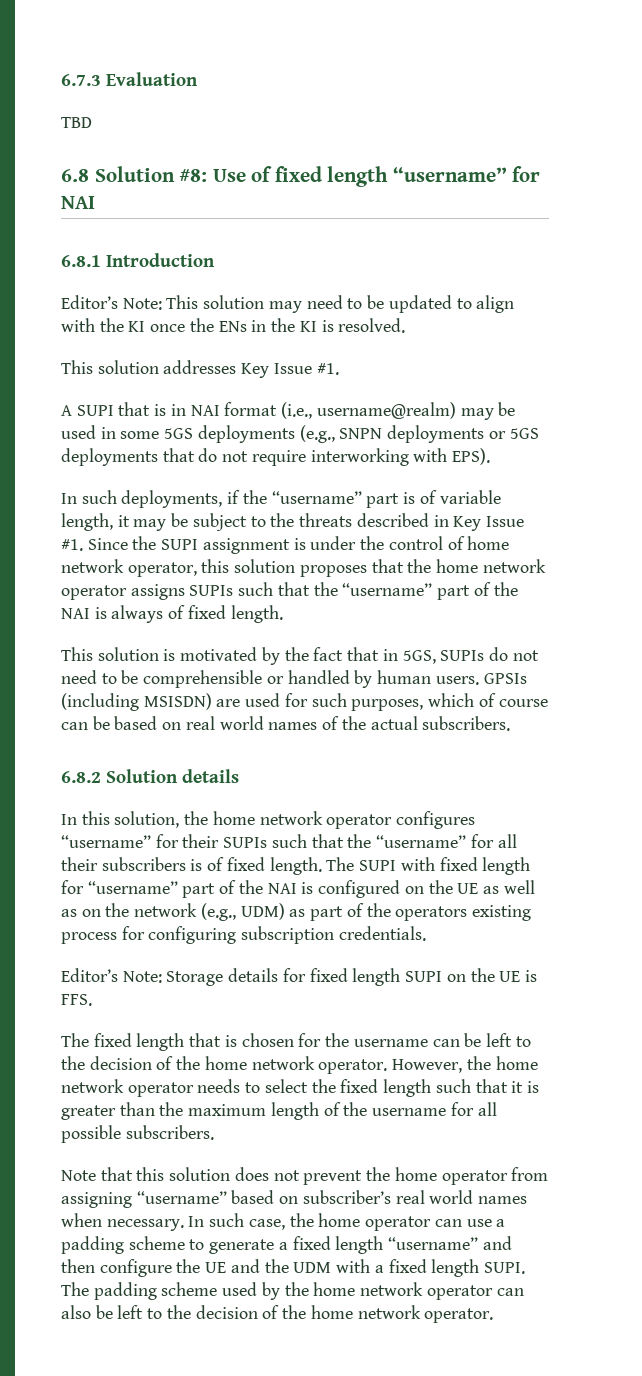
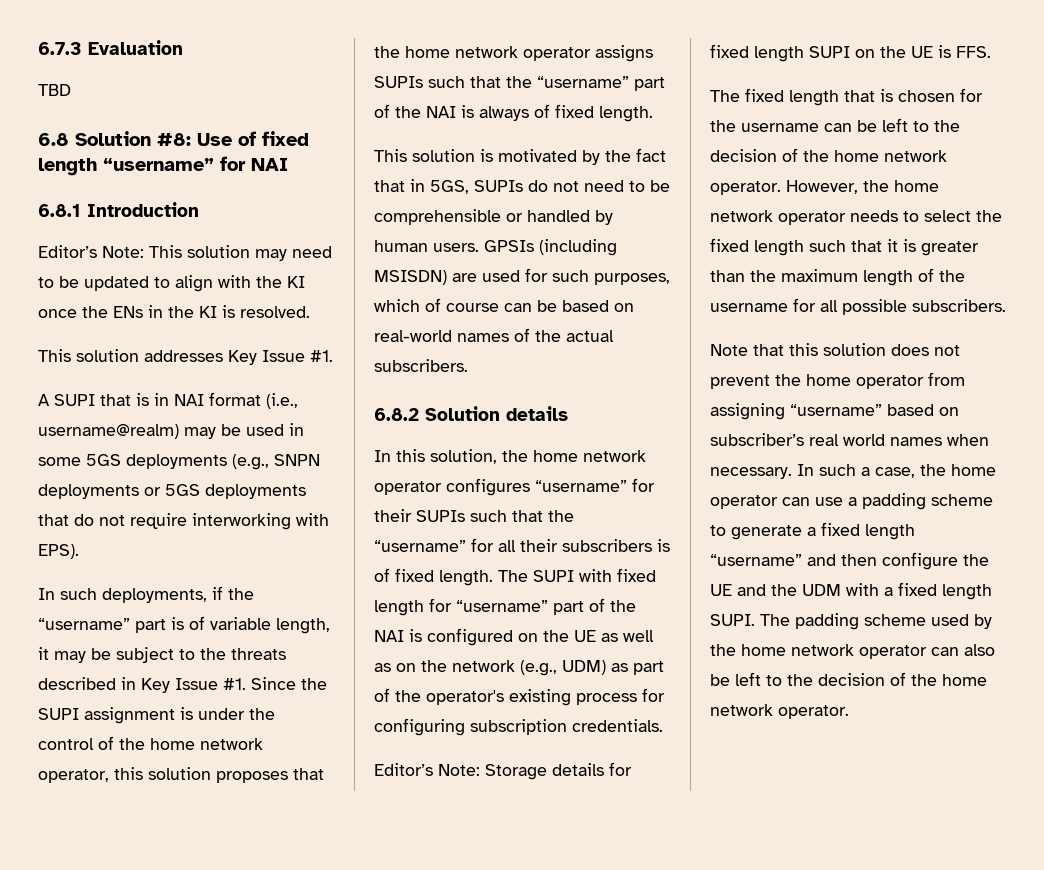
- Since the SUPI assignment is under the control of home network operator, this solution proposes that the home network operator assigns SUPIs such that the “username” part of the NAI is always of fixed length.
+ Since the SUPI assignment is under the control of the home network operator, this solution proposes that the home network operator assigns SUPIs such that the “username” part of the NAI is always of fixed length.
- GPSIs (including MSISDN) are used for such purposes, which of course can be based on real world names of the actual subscribers.
+ GPSIs (including MSISDN) are used for such purposes, which of course can be based on real-world names of the actual subscribers.
- The SUPI with fixed length for “username” part of the NAI is configured on the UE as well as on the network (e.g., UDM) as part of the operators existing process for configuring subscription credentials.
+ The SUPI with fixed length for “username” part of the NAI is configured on the UE as well as on the network (e.g., UDM) as part of the operator's existing process for configuring subscription credentials.
- In such case, the home operator can use a padding scheme to generate a fixed length “username” and then configure the UE and the UDM with a fixed length SUPI.
+ In such a case, the home operator can use a padding scheme to generate a fixed length “username” and then configure the UE and the UDM with a fixed length SUPI.

